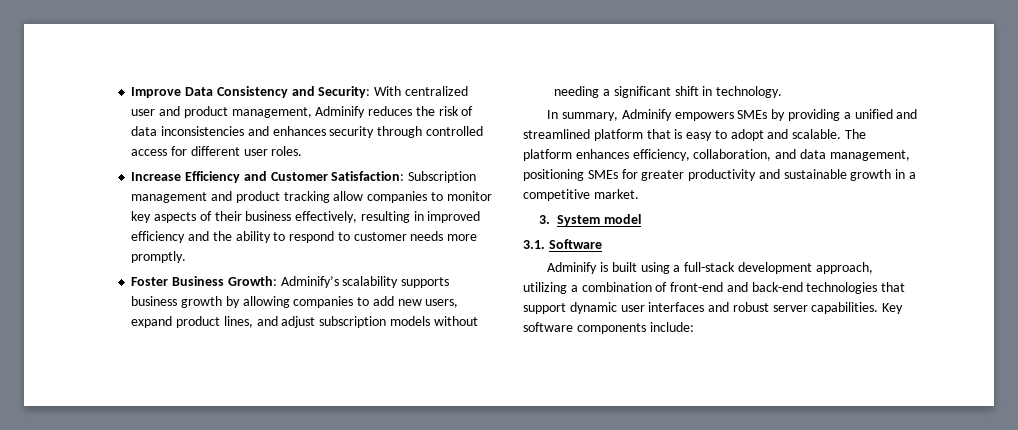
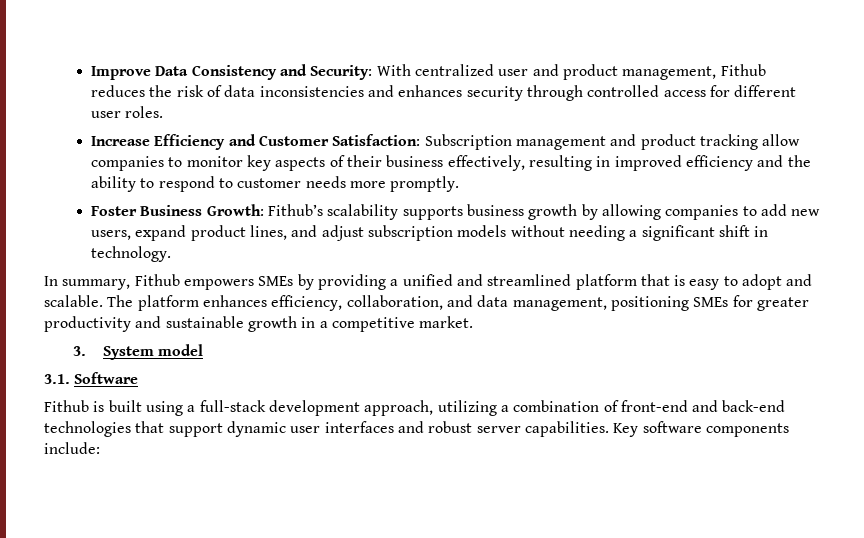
- Improve Data Consistency and Security: With centralized user and product management, Adminify reduces the risk of data inconsistencies and enhances security through controlled access for different user roles.
+ Improve Data Consistency and Security: With centralized user and product management, Fithub reduces the risk of data inconsistencies and enhances security through controlled access for different user roles.
- Foster Business Growth: Adminify’s scalability supports business growth by allowing companies to add new users, expand product lines, and adjust subscription models without needing a significant shift in technology.
+ Foster Business Growth: Fithub’s scalability supports business growth by allowing companies to add new users, expand product lines, and adjust subscription models without needing a significant shift in technology.
- In summary, Adminify empowers SMEs by providing a unified and streamlined platform that is easy to adopt and scalable.
+ In summary, Fithub empowers SMEs by providing a unified and streamlined platform that is easy to adopt and scalable.
- Adminify is built using a full-stack development approach, utilizing a combination of front-end and back-end technologies that support dynamic user interfaces and robust server capabilities.
+ Fithub is built using a full-stack development approach, utilizing a combination of front-end and back-end technologies that support dynamic user interfaces and robust server capabilities.

